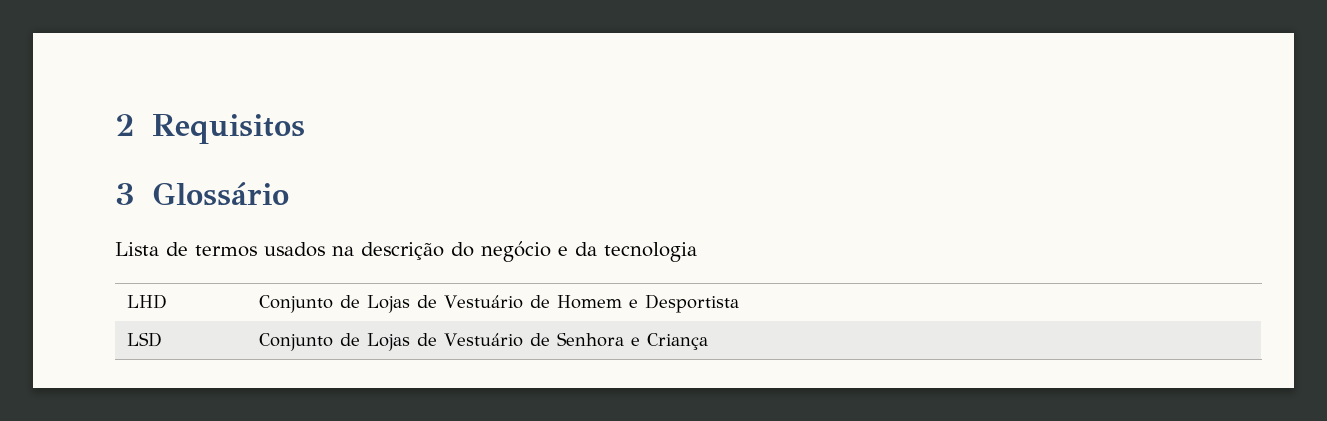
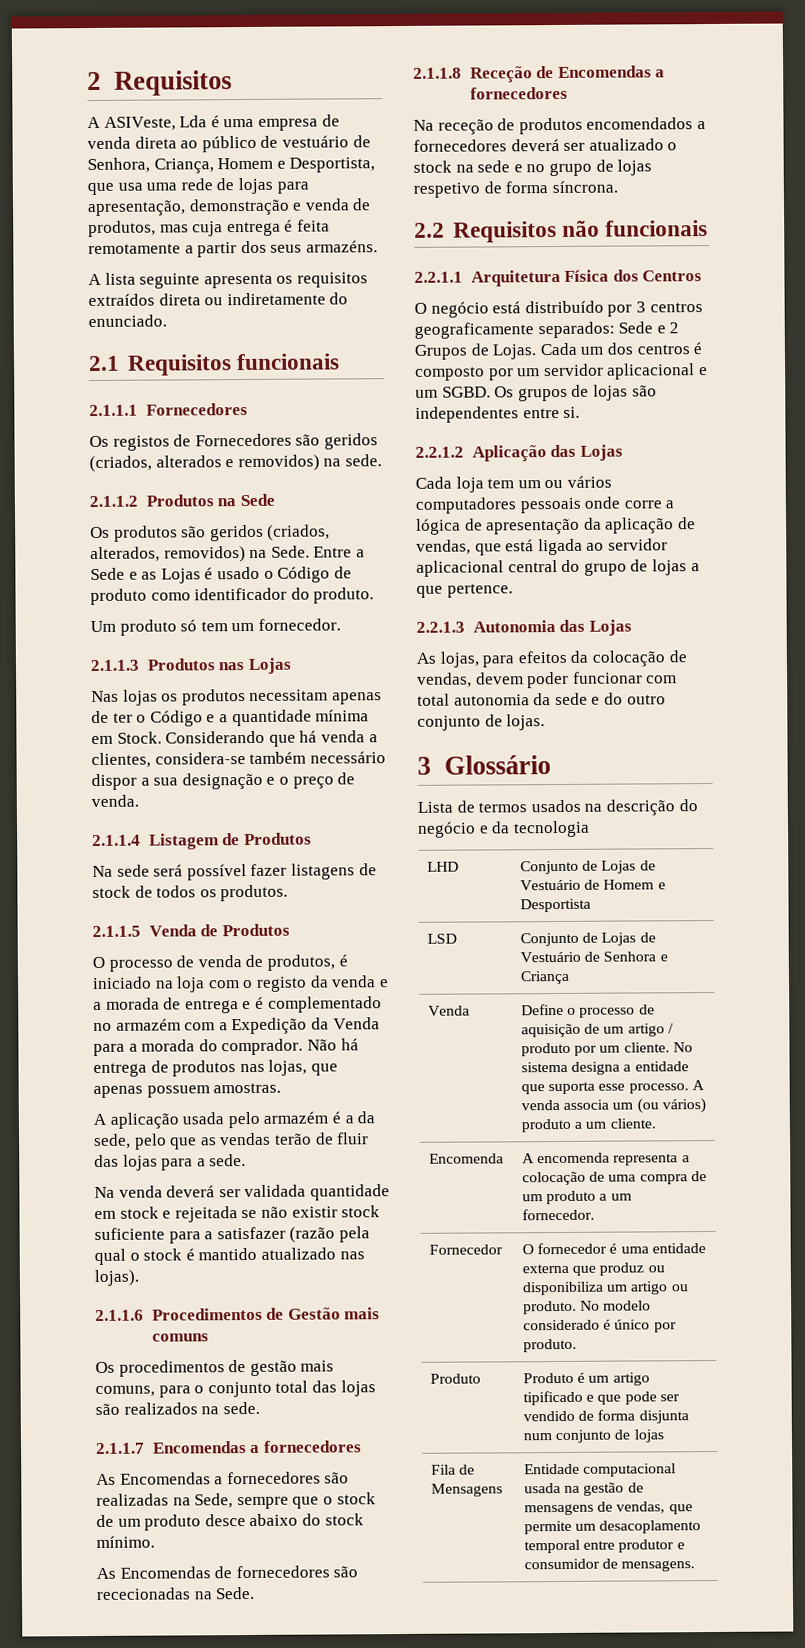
+ A ASIVeste, Lda é uma empresa de venda direta ao público de vestuário de Senhora, Criança, Homem e Desportista, que usa uma rede de lojas para apresentação, demonstração e venda de produtos, mas cuja entrega é feita remotamente a partir dos seus armazéns.
+ A lista seguinte apresenta os requisitos extraídos direta ou indiretamente do enunciado.
+ 2.1 Requisitos funcionais
+ 2.1.1.1 Fornecedores
+ Os registos de Fornecedores são geridos (criados, alterados e removidos) na sede.
+ 2.1.1.2 Produtos na Sede
+ Os produtos são geridos (criados, alterados, removidos) na Sede. Entre a Sede e as Lojas é usado o Código de produto como identificador do produto.
+ Um produto só tem um fornecedor.
+ 2.1.1.3 Produtos nas Lojas
+ Nas lojas os produtos necessitam apenas de ter o Código e a quantidade mínima em Stock. Considerando que há venda a clientes, considera-se também necessário dispor a sua designação e o preço de venda.
+ 2.1.1.4 Listagem de Produtos
+ Na sede será possível fazer listagens de stock de todos os produtos.
+ 2.1.1.5 Venda de Produtos
+ O processo de venda de produtos, é iniciado na loja com o registo da venda e a morada de entrega e é complementado no armazém com a Expedição da Venda para a morada do comprador. Não há entrega de produtos nas lojas, que apenas possuem amostras.
+ A aplicação usada pelo armazém é a da sede, pelo que as vendas terão de fluir das lojas para a sede.
+ Na venda deverá ser validada quantidade em stock e rejeitada se não existir stock suficiente para a satisfazer (razão pela qual o stock é mantido atualizado nas lojas).
+ 2.1.1.6 Procedimentos de Gestão mais comuns
+ Os procedimentos de gestão mais comuns, para o conjunto total das lojas são realizados na sede.
+ 2.1.1.7 Encomendas a fornecedores
+ As Encomendas a fornecedores são realizadas na Sede, sempre que o stock de um produto desce abaixo do stock mínimo.
+ As Encomendas de fornecedores são rececionadas na Sede.
+ 2.1.1.8 Receção de Encomendas a fornecedores
+ Na receção de produtos encomendados a fornecedores deverá ser atualizado o stock na sede e no grupo de lojas respetivo de forma síncrona.
+ 2.2 Requisitos não funcionais
+ 2.2.1.1 Arquitetura Física dos Centros
+ O negócio está distribuído por 3 centros geograficamente separados: Sede e 2 Grupos de Lojas. Cada um dos centros é composto por um servidor aplicacional e um SGBD. Os grupos de lojas são independentes entre si.
+ 2.2.1.2 Aplicação das Lojas
+ Cada loja tem um ou vários computadores pessoais onde corre a lógica de apresentação da aplicação de vendas, que está ligada ao servidor aplicacional central do grupo de lojas a que pertence.
+ 2.2.1.3 Autonomia das Lojas
+ As lojas, para efeitos da colocação de vendas, devem poder funcionar com total autonomia da sede e do outro conjunto de lojas.
+ Venda | Define o processo de aquisição de um artigo / produto por um cliente. No sistema designa a entidade que suporta esse processo. A venda associa um (ou vários) produto a um cliente.
+ Encomenda | A encomenda representa a colocação de uma compra de um produto a um fornecedor.
+ Fornecedor | O fornecedor é uma entidade externa que produz ou disponibiliza um artigo ou produto. No modelo considerado é único por produto.
+ Produto | Produto é um artigo tipificado e que pode ser vendido de forma disjunta num conjunto de lojas
+ Fila de Mensagens | Entidade computacional usada na gestão de mensagens de vendas, que permite um desacoplamento temporal entre produtor e consumidor de mensagens.

